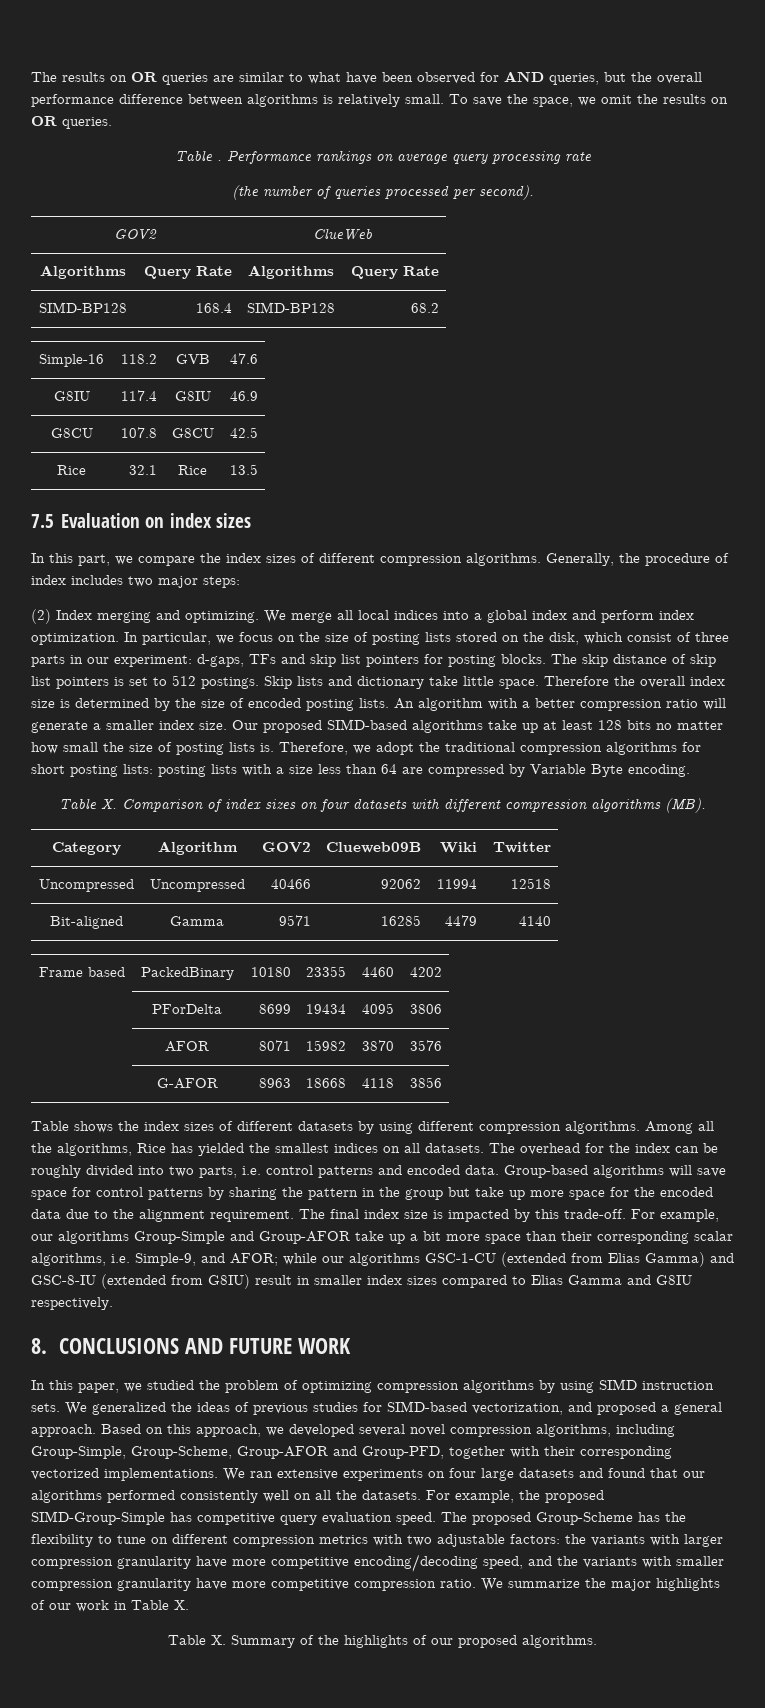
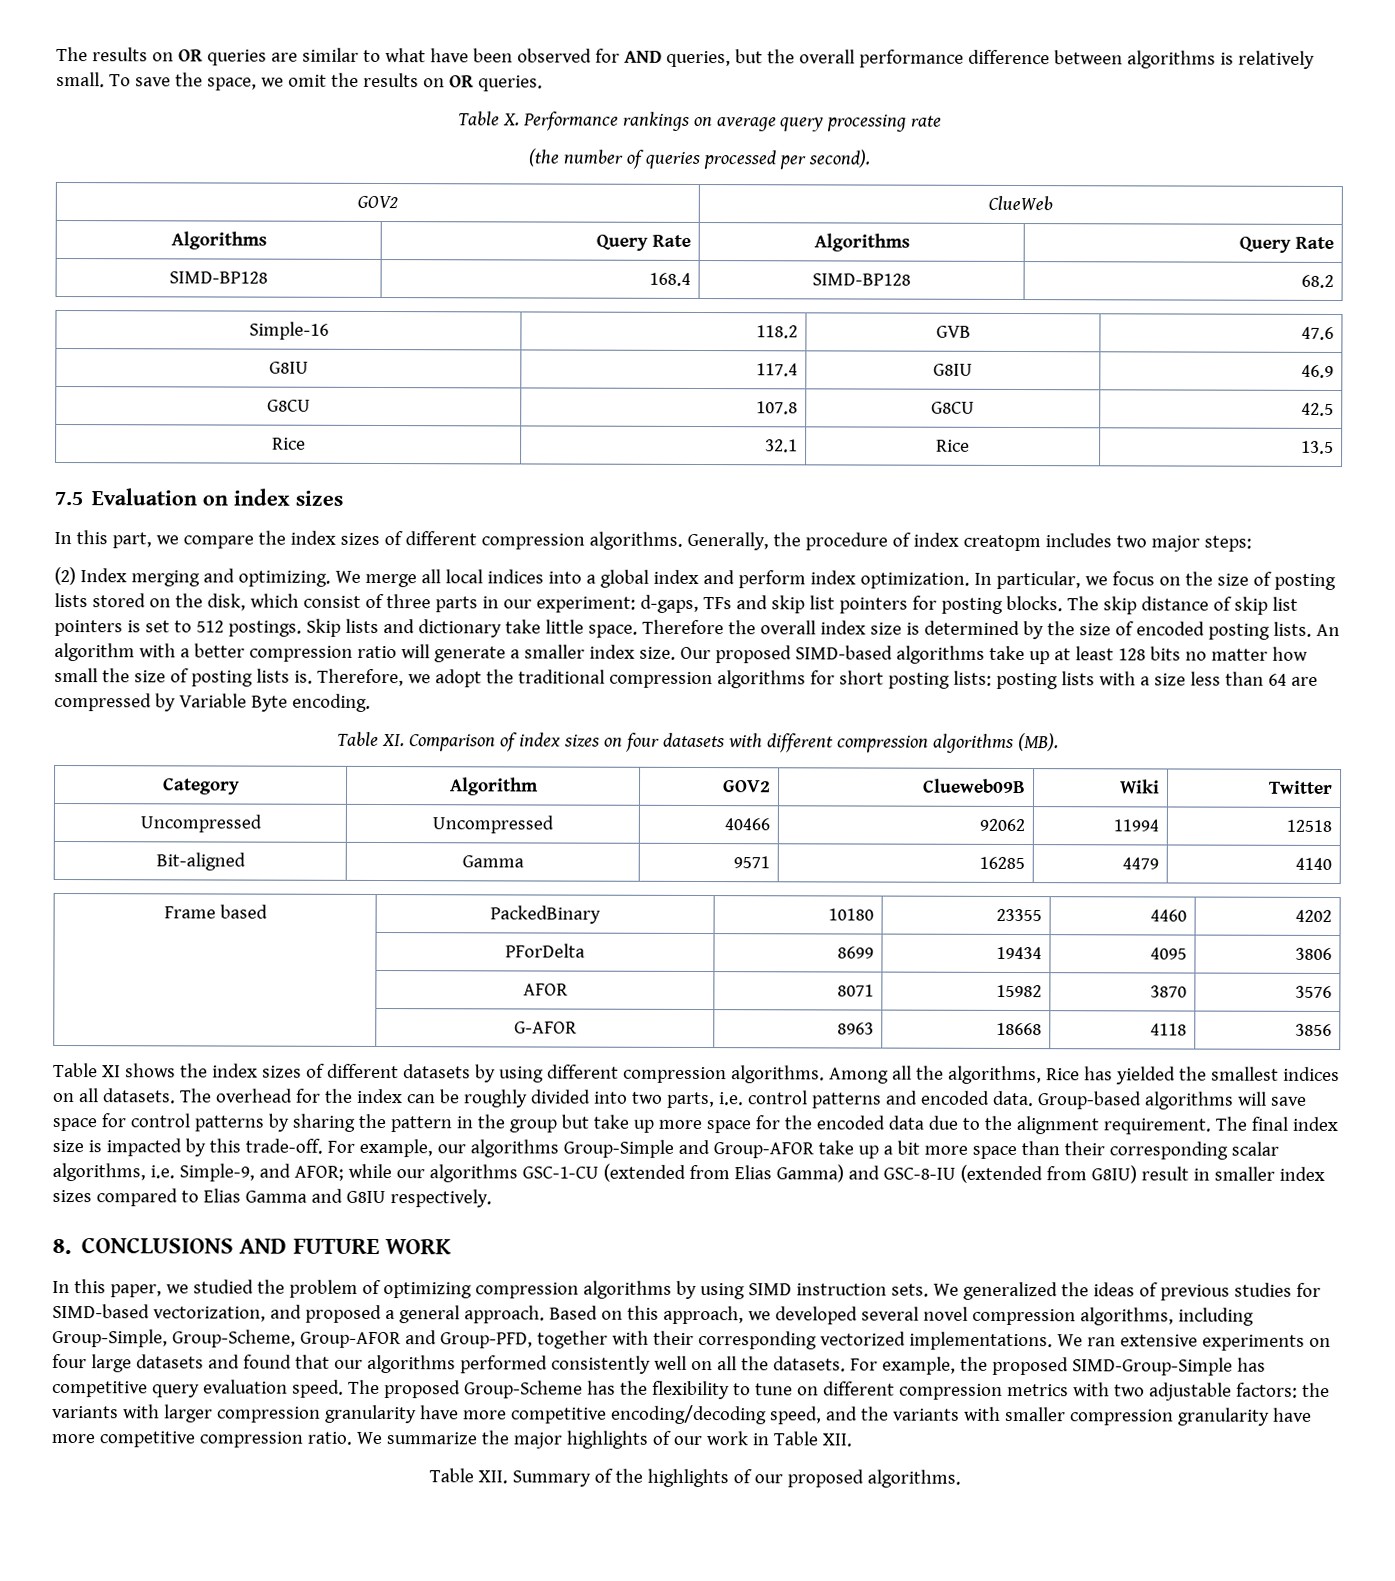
- Table . Performance rankings on average query processing rate
+ Table X. Performance rankings on average query processing rate
- Generally, the procedure of index includes two major steps:
+ Generally, the procedure of index creatopm includes two major steps:
- Table X. Comparison of index sizes on four datasets with different compression algorithms (MB).
+ Table XI. Comparison of index sizes on four datasets with different compression algorithms (MB).
- Table shows the index sizes of different datasets by using different compression algorithms.
+ Table XI shows the index sizes of different datasets by using different compression algorithms.
- We summarize the major highlights of our work in Table X.
- Table X. Summary of the highlights of our proposed algorithms.
+ We summarize the major highlights of our work in Table XII.
+ Table XII. Summary of the highlights of our proposed algorithms.

